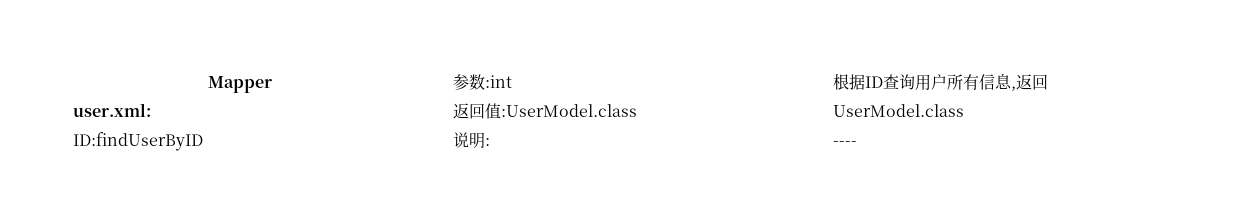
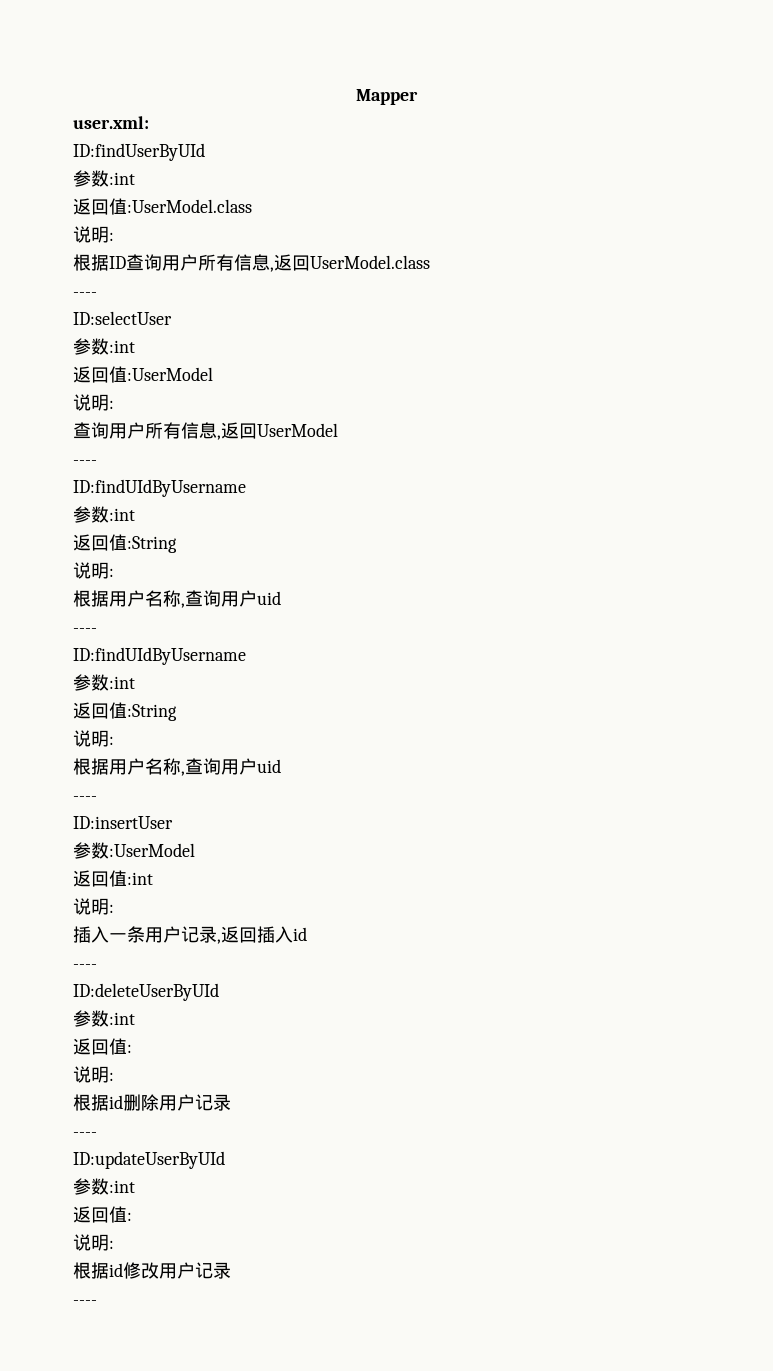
- ID:findUserByID
+ ID:findUserByUId
+ ID:selectUser
+ 参数:int
+ 返回值:UserModel
+ 说明:
+ 查询用户所有信息,返回UserModel
+ ----
+ ID:findUIdByUsername
+ 参数:int
+ 返回值:String
+ 说明:
+ 根据用户名称,查询用户uid
+ ----
+ ID:findUIdByUsername
+ 参数:int
+ 返回值:String
+ 说明:
+ 根据用户名称,查询用户uid
+ ----
+ ID:insertUser
+ 参数:UserModel
+ 返回值:int
+ 说明:
+ 插入一条用户记录,返回插入id
+ ----
+ ID:deleteUserByUId
+ 参数:int
+ 返回值:
+ 说明:
+ 根据id删除用户记录
+ ----
+ ID:updateUserByUId
+ 参数:int
+ 返回值:
+ 说明:
+ 根据id修改用户记录
+ ----

